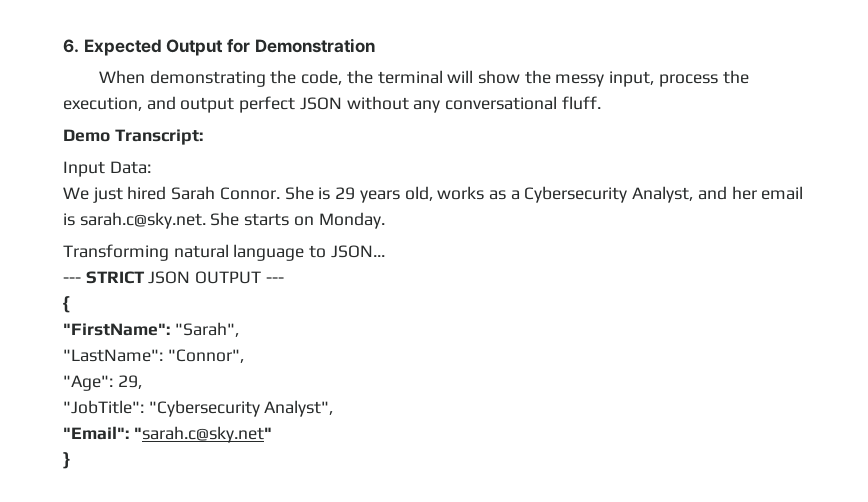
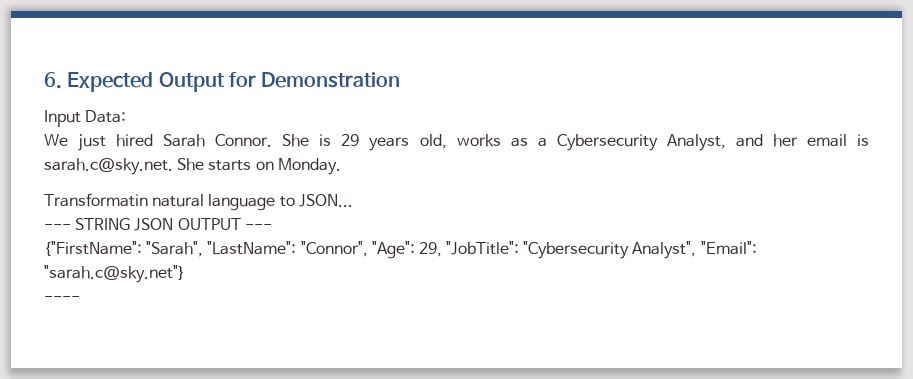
- When demonstrating the code, the terminal will show the messy input, process the execution, and output perfect JSON without any conversational fluff.
- Demo Transcript:
- Transforming natural language to JSON...
+ Transformatin natural language to JSON...
- --- STRICT JSON OUTPUT ---
+ --- STRING JSON OUTPUT ---
- {
- "FirstName": "Sarah",
- "LastName": "Connor",
- "Age": 29,
- "JobTitle": "Cybersecurity Analyst",
- "Email": "sarah.c@sky.net"
- }
+ {"FirstName": "Sarah", "LastName": "Connor", "Age": 29, "JobTitle": "Cybersecurity Analyst", "Email": "sarah.c@sky.net"}
+ ----

